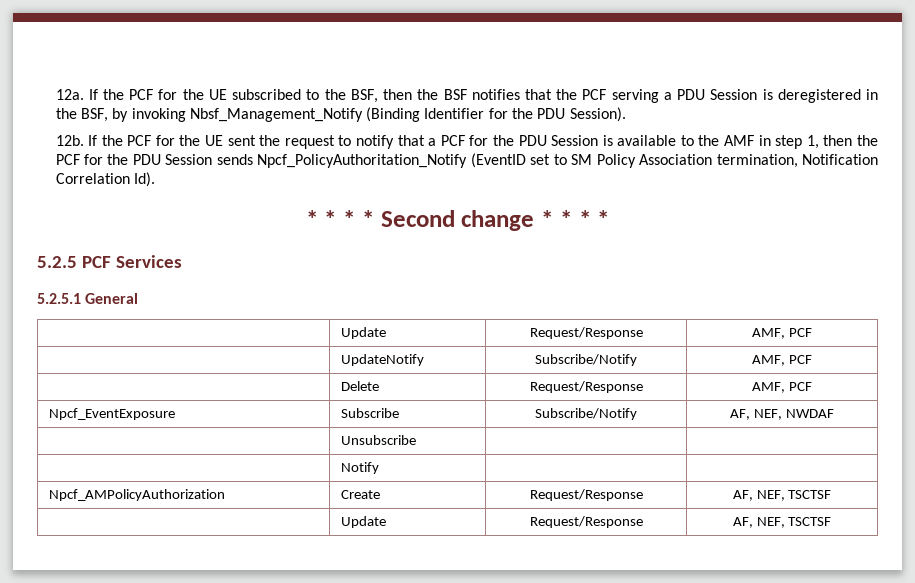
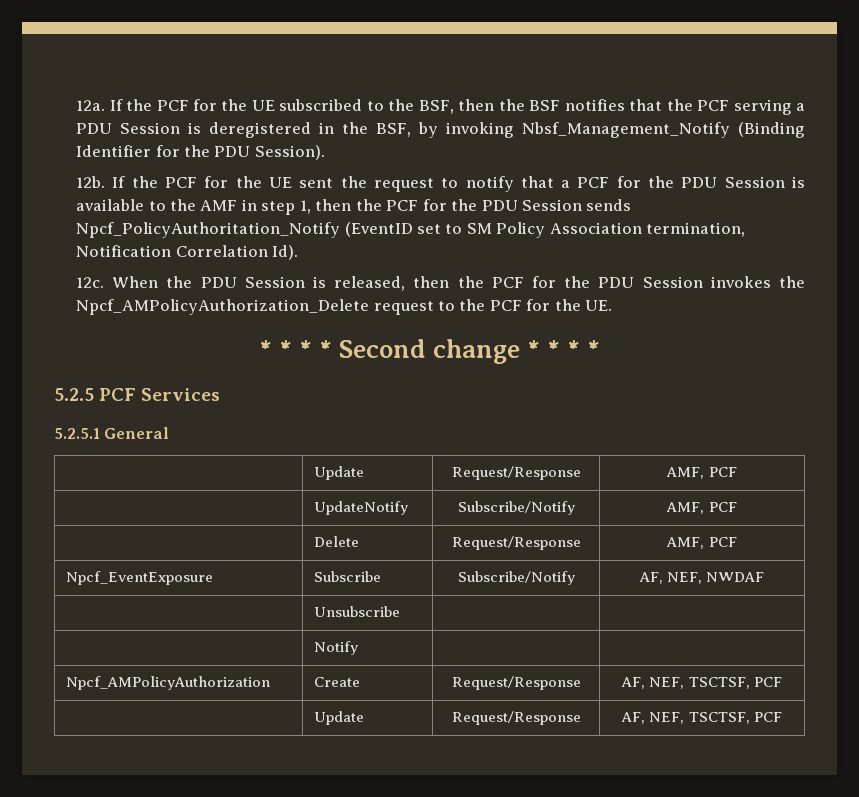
+ 12c. When the PDU Session is released, then the PCF for the PDU Session invokes the Npcf_AMPolicyAuthorization_Delete request to the PCF for the UE.
- Npcf_AMPolicyAuthorization | Create | Request/Response | AF, NEF, TSCTSF
+ Npcf_AMPolicyAuthorization | Create | Request/Response | AF, NEF, TSCTSF, PCF
- | Update | Request/Response | AF, NEF, TSCTSF
+ | Update | Request/Response | AF, NEF, TSCTSF, PCF

